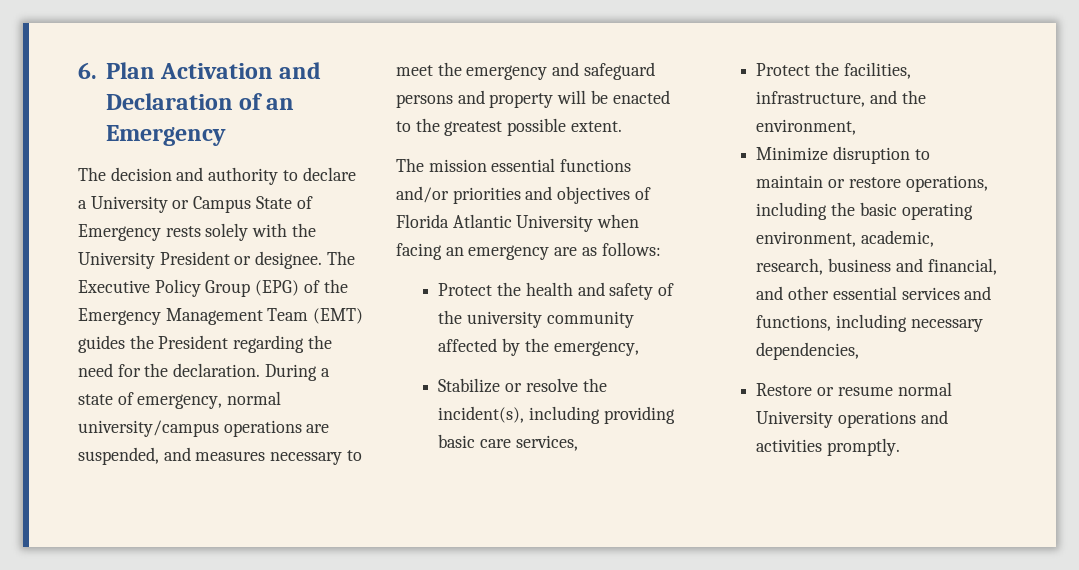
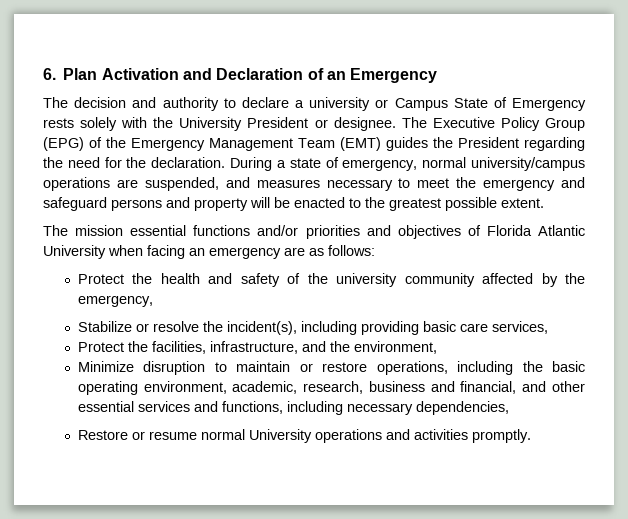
- The decision and authority to declare a University or Campus State of Emergency rests solely with the University President or designee.
+ The decision and authority to declare a university or Campus State of Emergency rests solely with the University President or designee.

